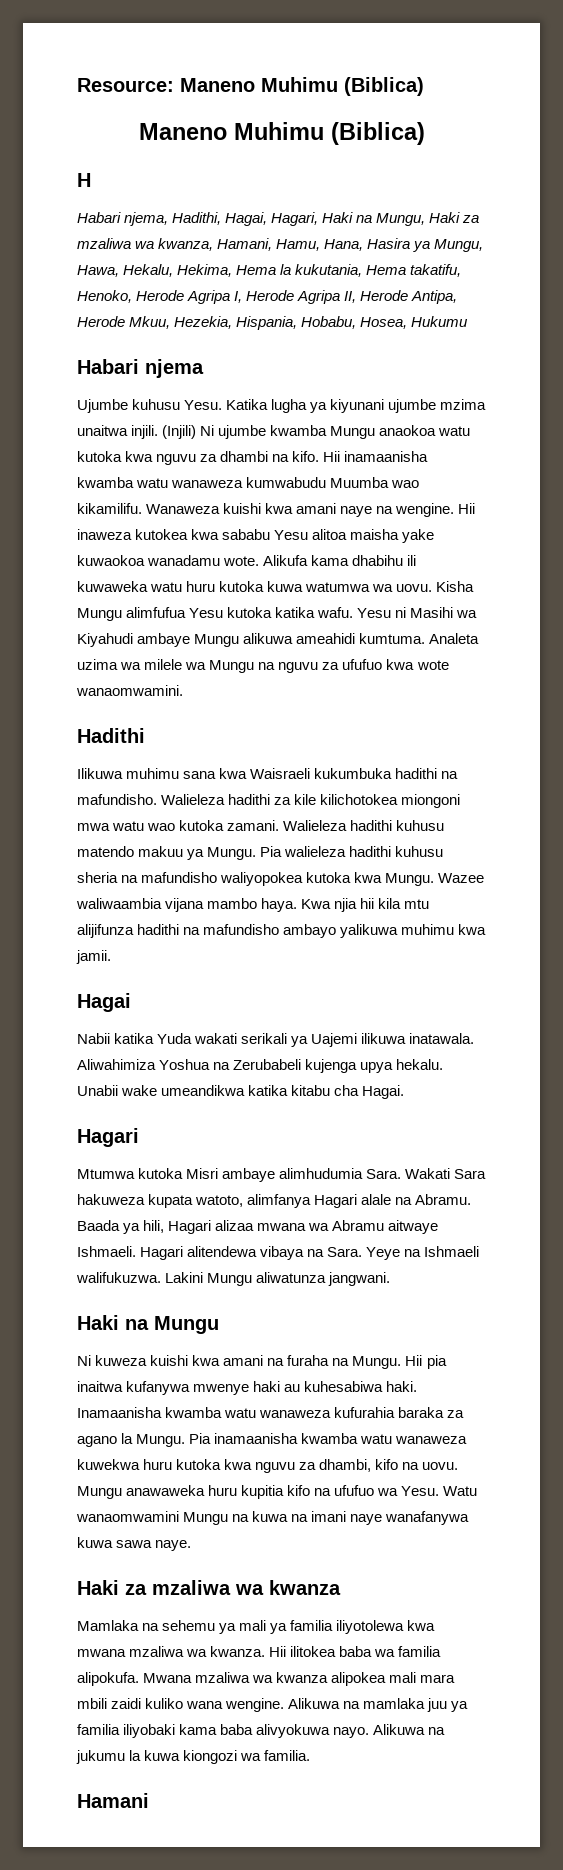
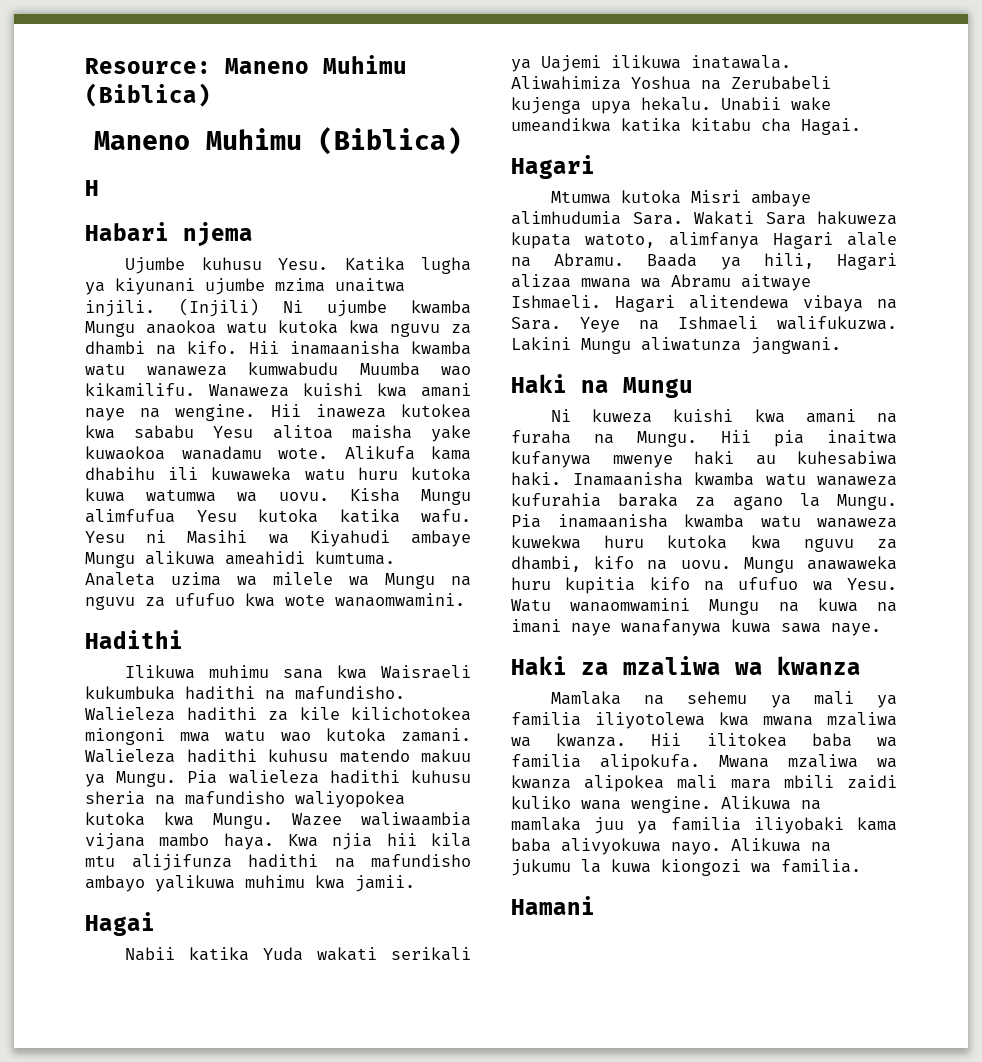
- Habari njema, Hadithi, Hagai, Hagari, Haki na Mungu, Haki za mzaliwa wa kwanza, Hamani, Hamu, Hana, Hasira ya Mungu, Hawa, Hekalu, Hekima, Hema la kukutania, Hema takatifu, Henoko, Herode Agripa I, Herode Agripa II, Herode Antipa, Herode Mkuu, Hezekia, Hispania, Hobabu, Hosea, Hukumu

